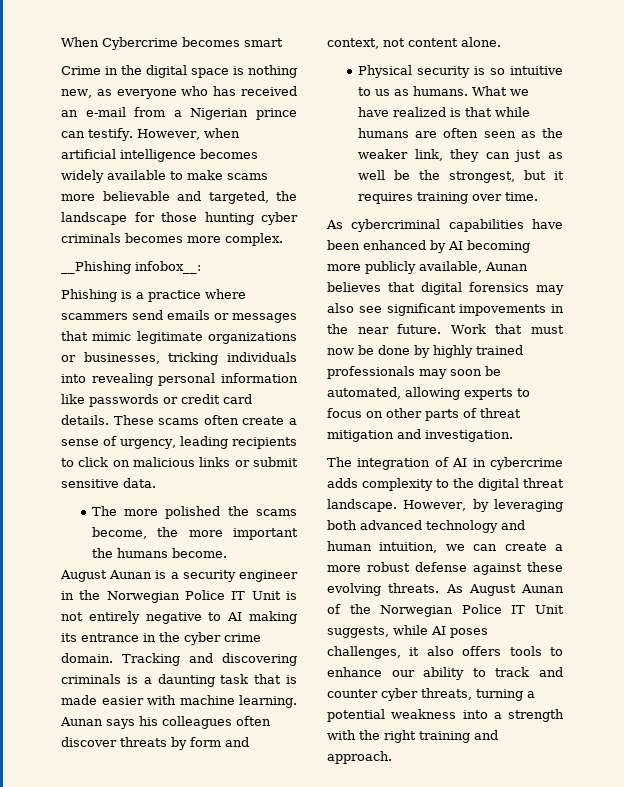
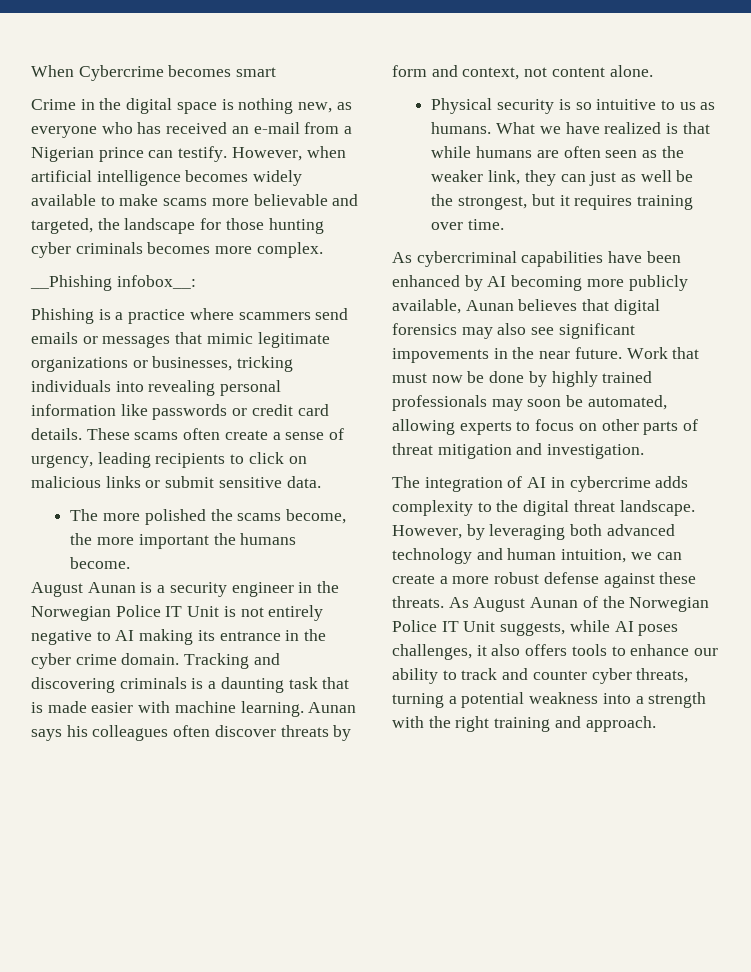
- However, by leveraging both advanced technology and human intuition, we can create a more robust defense against these evolving threats.
+ However, by leveraging both advanced technology and human intuition, we can create a more robust defense against these threats.

